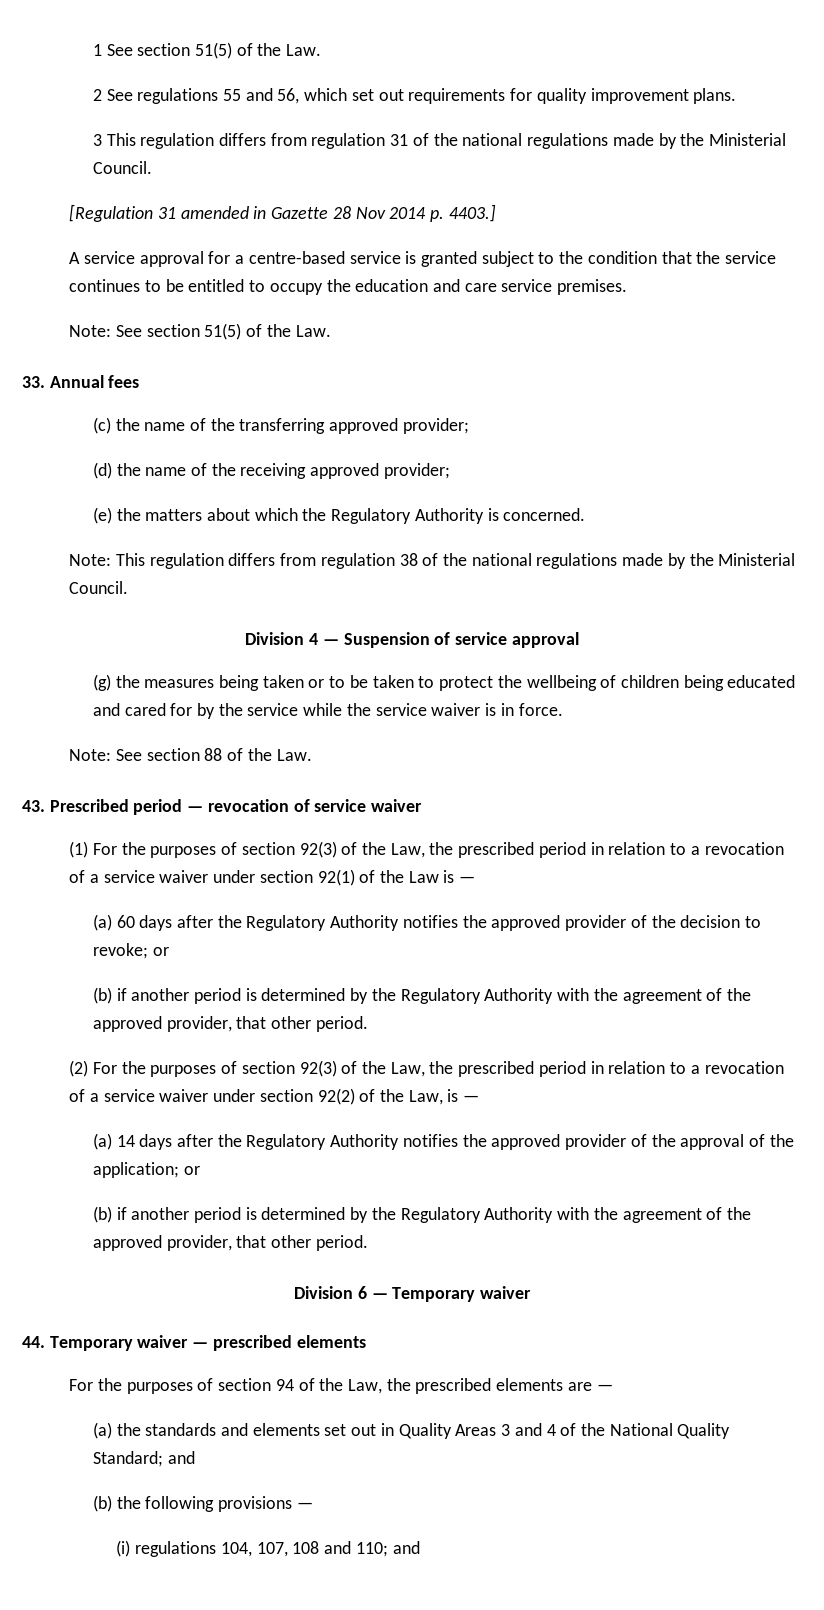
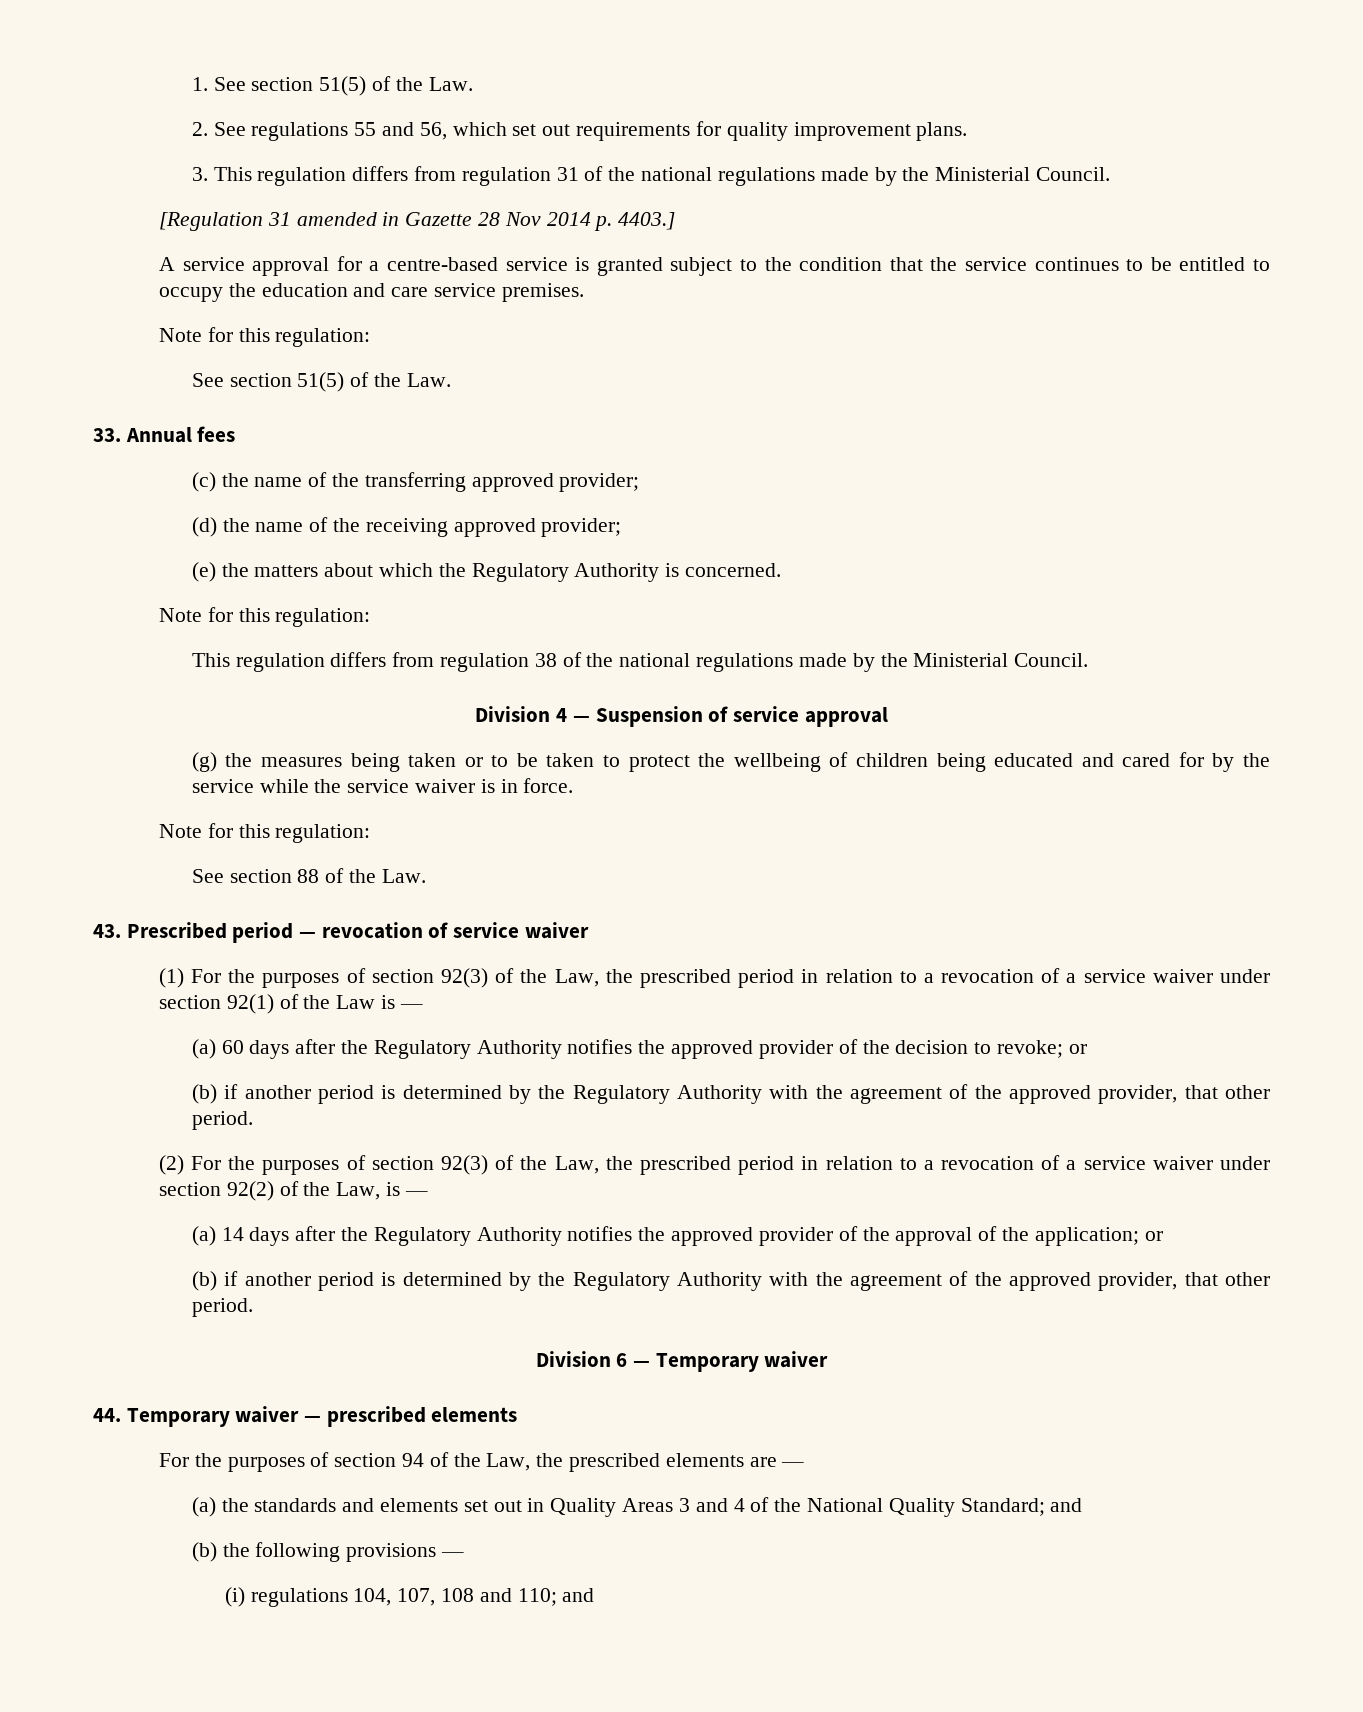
- 1 See section 51(5) of the Law.
- 2 See regulations 55 and 56, which set out requirements for quality improvement plans.
+ 1. See section 51(5) of the Law.
+ 2. See regulations 55 and 56, which set out requirements for quality improvement plans.
- 3 This regulation differs from regulation 31 of the national regulations made by the Ministerial Council.
+ 3. This regulation differs from regulation 31 of the national regulations made by the Ministerial Council.
  A service approval for a centre-based service is granted subject to the condition that the service continues to be entitled to occupy the education and care service premises.
- Note: See section 51(5) of the Law.
+ Note for this regulation:
+ See section 51(5) of the Law.
  (e) the matters about which the Regulatory Authority is concerned.
- Note: This regulation differs from regulation 38 of the national regulations made by the Ministerial Council.
+ Note for this regulation:
+ This regulation differs from regulation 38 of the national regulations made by the Ministerial Council.
  (g) the measures being taken or to be taken to protect the wellbeing of children being educated and cared for by the service while the service waiver is in force.
- Note: See section 88 of the Law.
+ Note for this regulation:
+ See section 88 of the Law.

